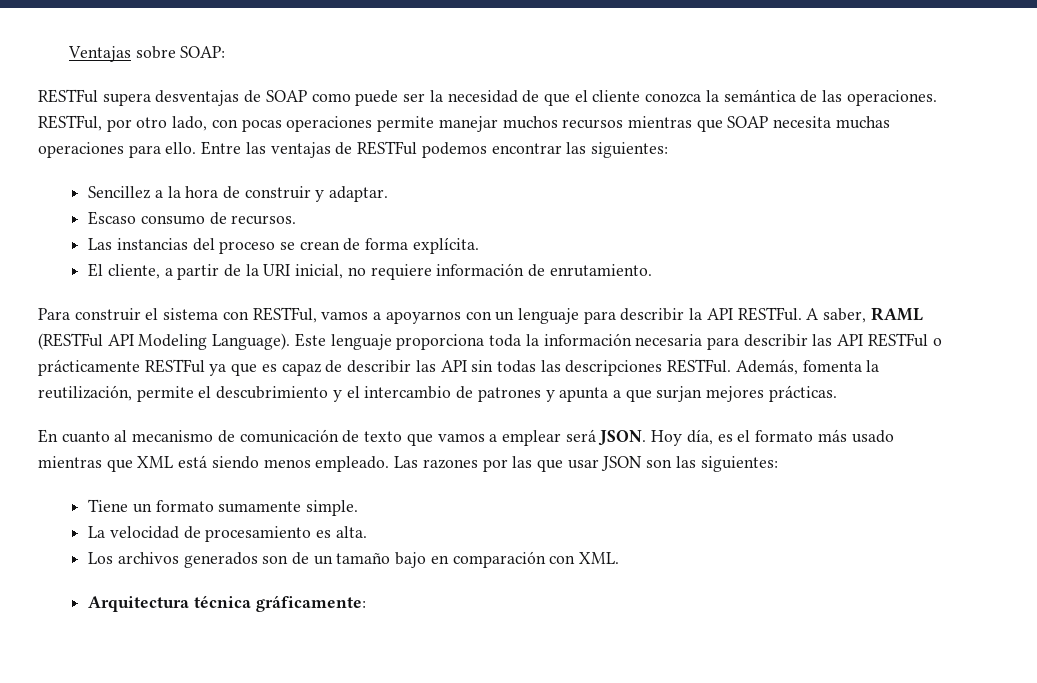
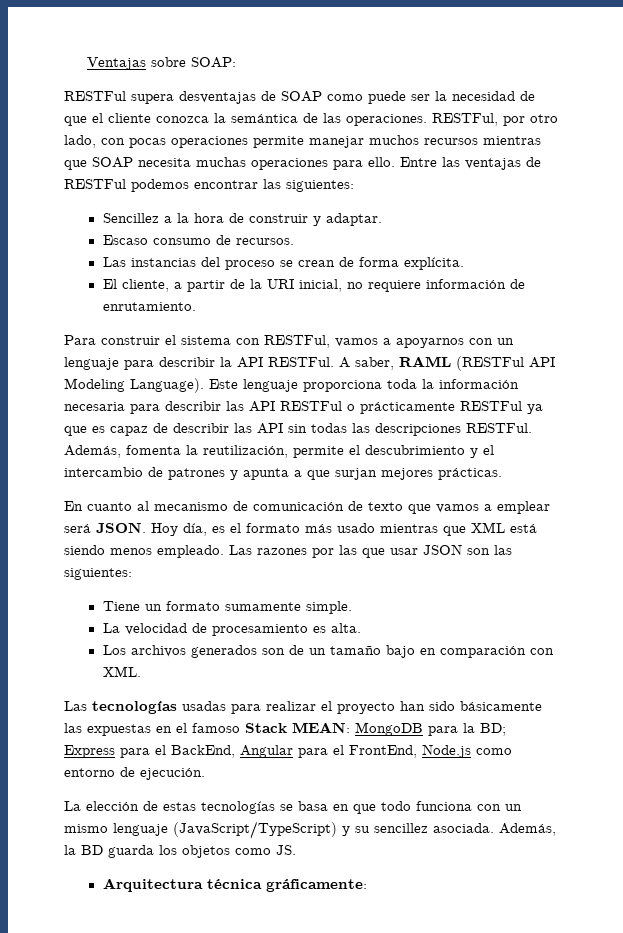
+ Las tecnologías usadas para realizar el proyecto han sido básicamente las expuestas en el famoso Stack MEAN: MongoDB para la BD; Express para el BackEnd, Angular para el FrontEnd, Node.js como entorno de ejecución.
+ La elección de estas tecnologías se basa en que todo funciona con un mismo lenguaje (JavaScript/TypeScript) y su sencillez asociada. Además, la BD guarda los objetos como JS.

